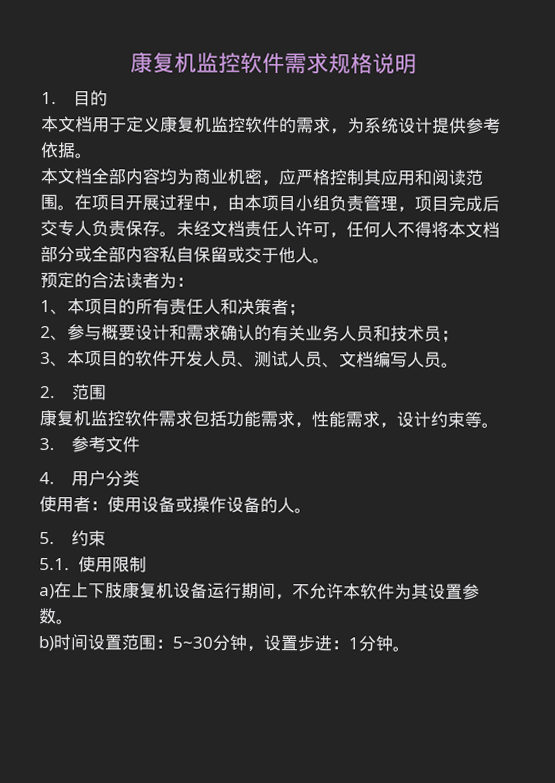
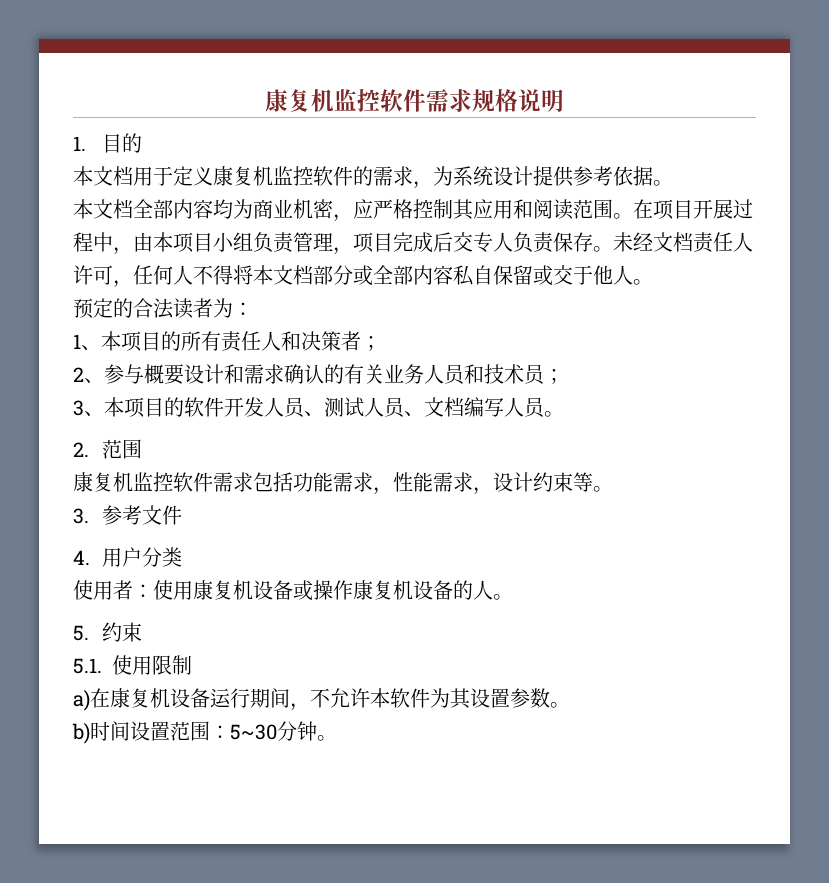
- 使用者：使用设备或操作设备的人。
+ 使用者：使用康复机设备或操作康复机设备的人。
- a)在上下肢康复机设备运行期间，不允许本软件为其设置参数。
+ a)在康复机设备运行期间，不允许本软件为其设置参数。
- b)时间设置范围：5~30分钟，设置步进：1分钟。
+ b)时间设置范围：5~30分钟。

